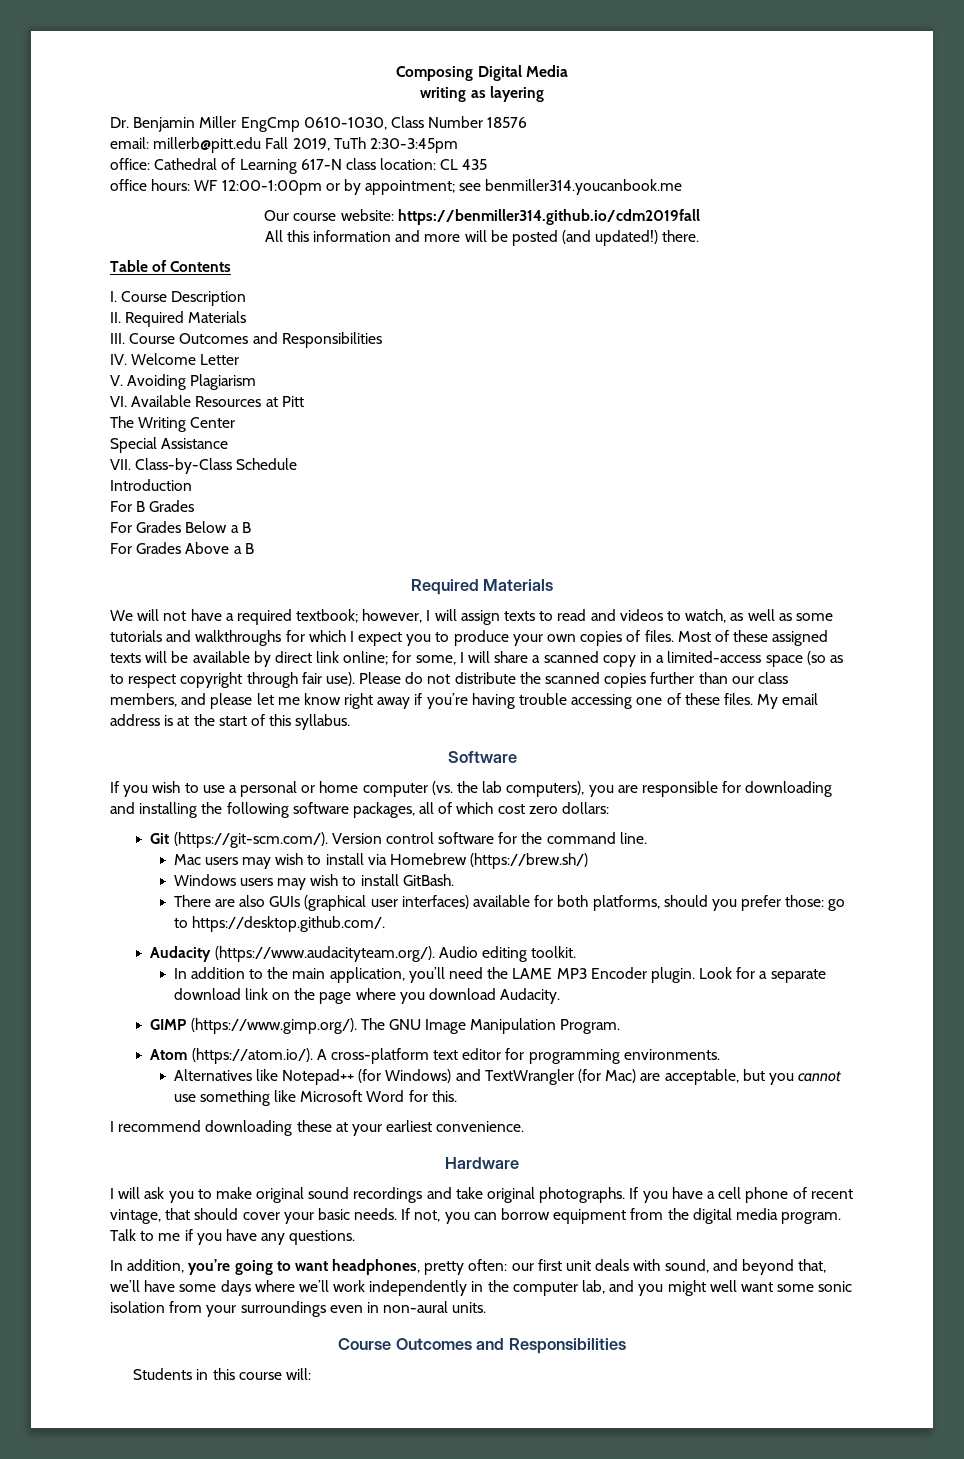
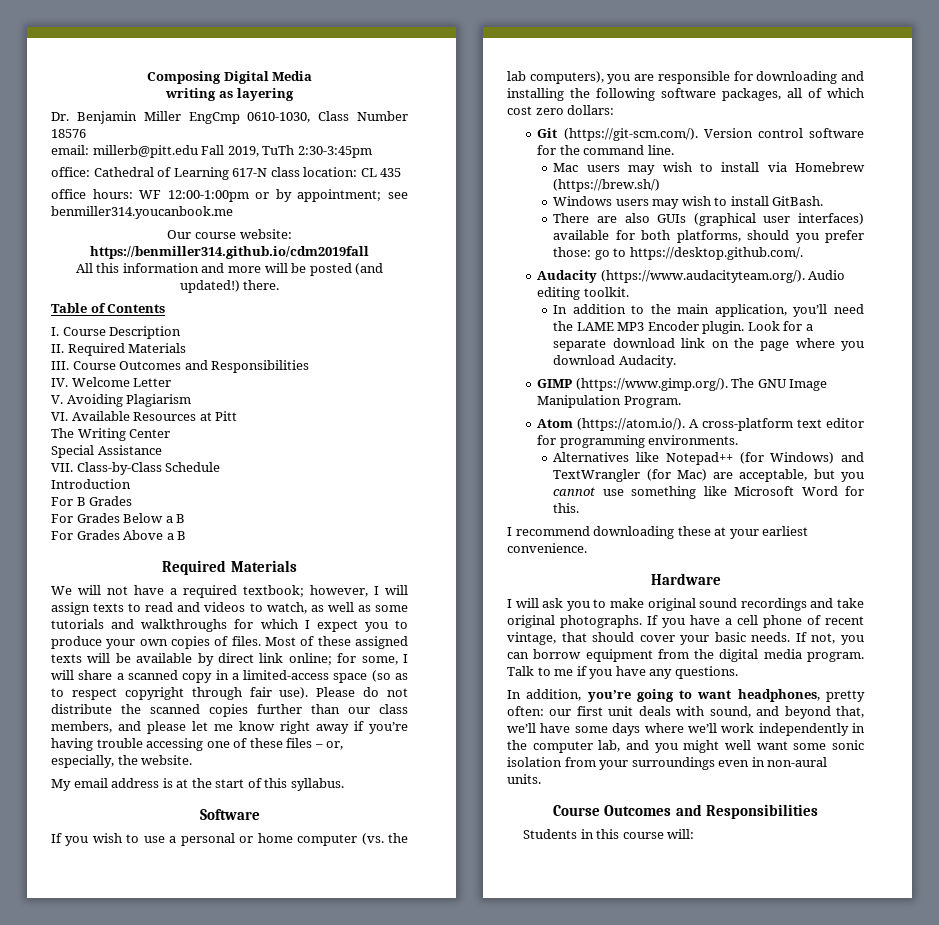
- Please do not distribute the scanned copies further than our class members, and please let me know right away if you’re having trouble accessing one of these files. My email address is at the start of this syllabus.
+ Please do not distribute the scanned copies further than our class members, and please let me know right away if you’re having trouble accessing one of these files – or, especially, the website.
+ My email address is at the start of this syllabus.

